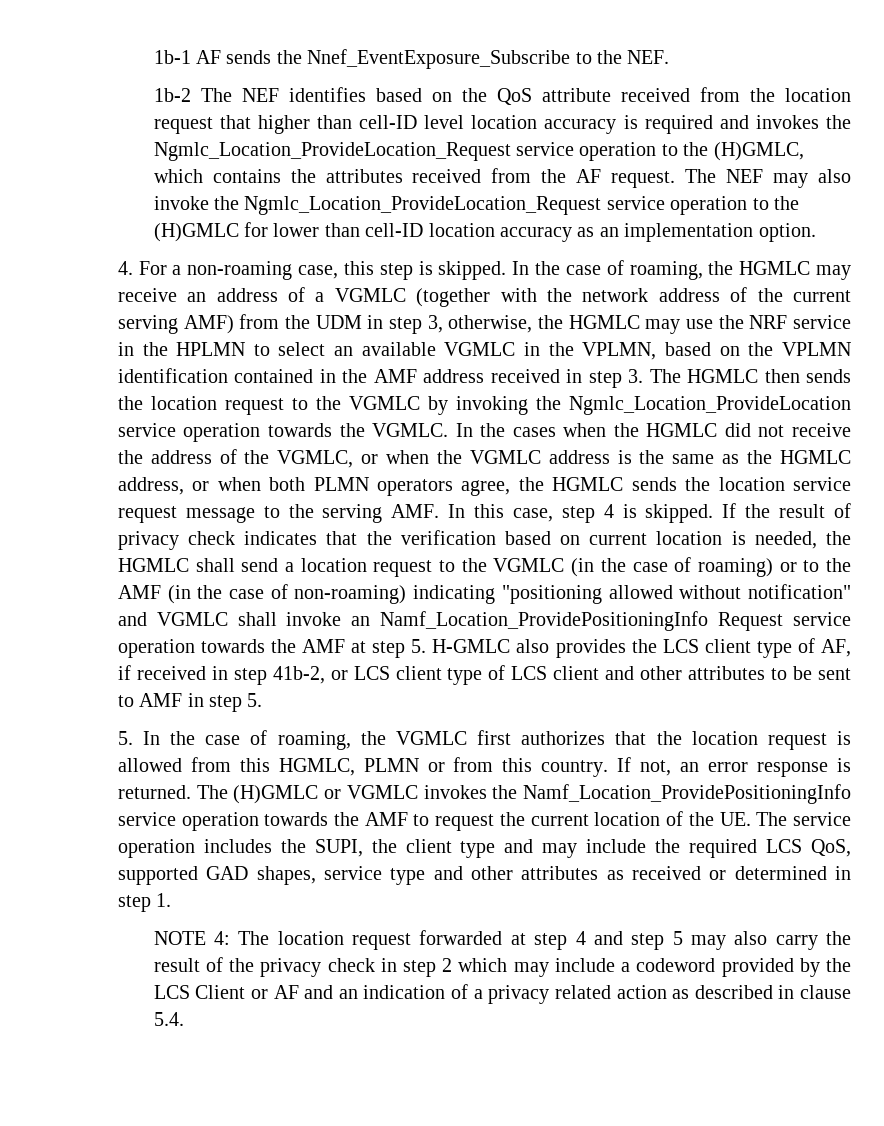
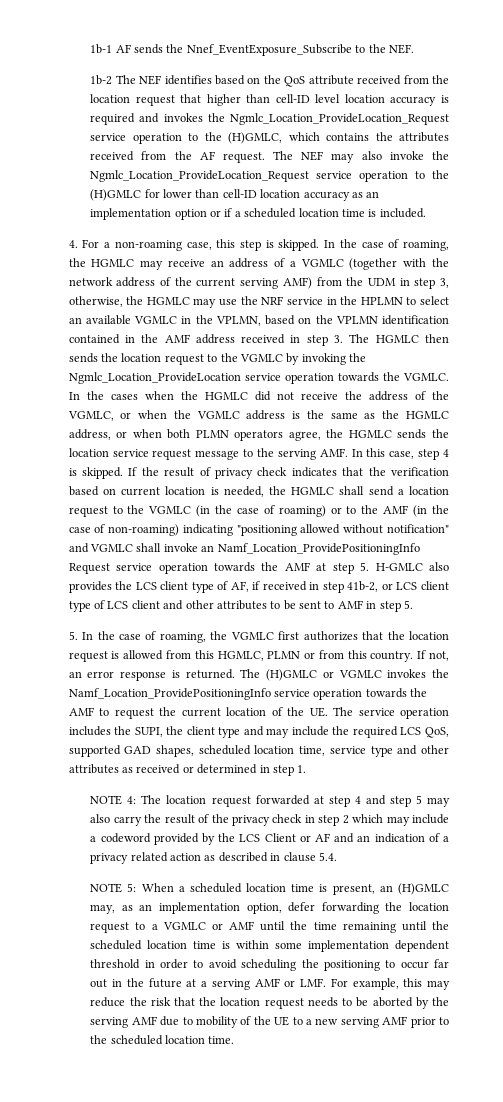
- The NEF may also invoke the Ngmlc_Location_ProvideLocation_Request service operation to the (H)GMLC for lower than cell-ID location accuracy as an implementation option.
+ The NEF may also invoke the Ngmlc_Location_ProvideLocation_Request service operation to the (H)GMLC for lower than cell-ID location accuracy as an implementation option or if a scheduled location time is included.
- The (H)GMLC or VGMLC invokes the Namf_Location_ProvidePositioningInfo service operation towards the AMF to request the current location of the UE. The service operation includes the SUPI, the client type and may include the required LCS QoS, supported GAD shapes, service type and other attributes as received or determined in step 1.
+ The (H)GMLC or VGMLC invokes the Namf_Location_ProvidePositioningInfo service operation towards the AMF to request the current location of the UE. The service operation includes the SUPI, the client type and may include the required LCS QoS, supported GAD shapes, scheduled location time, service type and other attributes as received or determined in step 1.
+ NOTE 5: When a scheduled location time is present, an (H)GMLC may, as an implementation option, defer forwarding the location request to a VGMLC or AMF until the time remaining until the scheduled location time is within some implementation dependent threshold in order to avoid scheduling the positioning to occur far out in the future at a serving AMF or LMF. For example, this may reduce the risk that the location request needs to be aborted by the serving AMF due to mobility of the UE to a new serving AMF prior to the scheduled location time.

